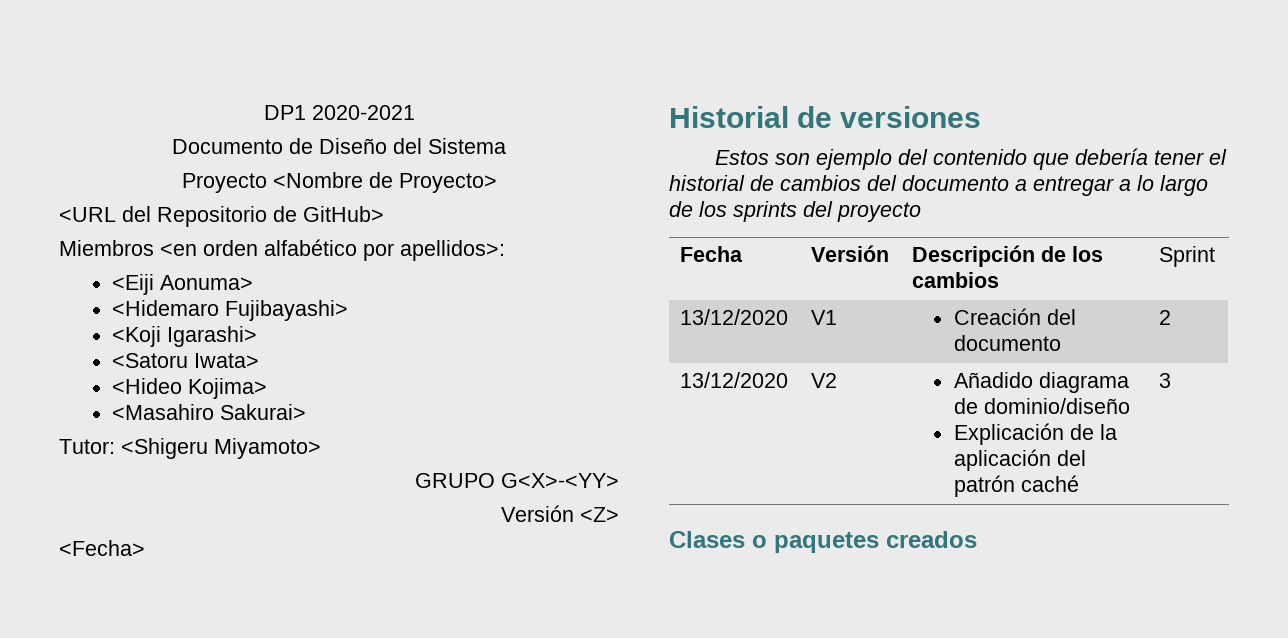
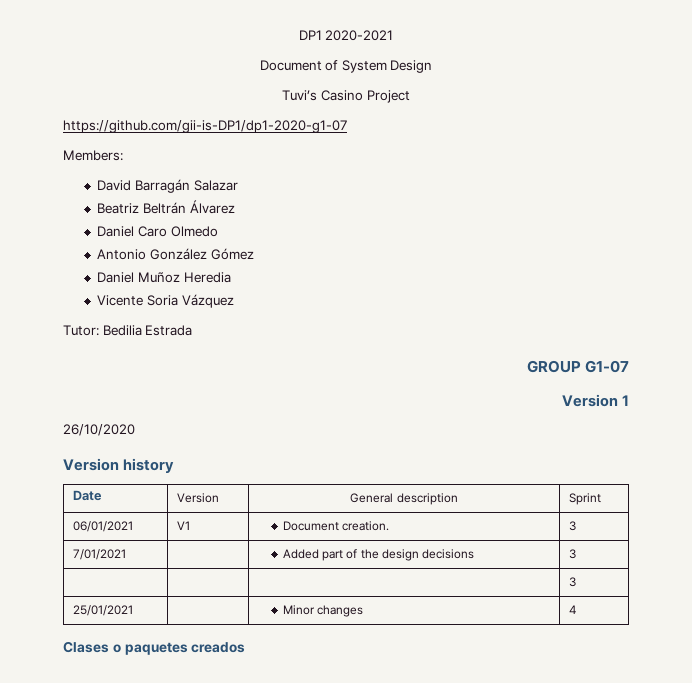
- Documento de Diseño del Sistema
- Proyecto <Nombre de Proyecto>
- <URL del Repositorio de GitHub>
- Miembros <en orden alfabético por apellidos>:
- <Eiji Aonuma>
- <Hidemaro Fujibayashi>
- <Koji Igarashi>
- <Satoru Iwata>
- <Hideo Kojima>
- <Masahiro Sakurai>
- Tutor: <Shigeru Miyamoto>
- GRUPO G<X>-<YY>
- Versión <Z>
- <Fecha>
- Historial de versiones
- Estos son ejemplo del contenido que debería tener el historial de cambios del documento a entregar a lo largo de los sprints del proyecto
- Fecha | Versión | Descripción de los cambios | Sprint
+ Document of System Design
+ Tuvi’s Casino Project
+ https://github.com/gii-is-DP1/dp1-2020-g1-07
+ Members:
+ David Barragán Salazar
+ Beatriz Beltrán Álvarez
+ Daniel Caro Olmedo
+ Antonio González Gómez
+ Daniel Muñoz Heredia
+ Vicente Soria Vázquez
+ Tutor: Bedilia Estrada
+ GROUP G1-07
+ Version 1
+ 26/10/2020
+ Version history
+ Date | Version | General description | Sprint
- 13/12/2020 | V1 | Creación del documento | 2
- 13/12/2020 | V2 | Añadido diagrama de dominio/diseño
- Explicación de la aplicación del patrón caché | 3
+ 06/01/2021 | V1 | Document creation. | 3
+ 7/01/2021 | | Added part of the design decisions | 3
+ | | | 3
+ 25/01/2021 | | Minor changes | 4

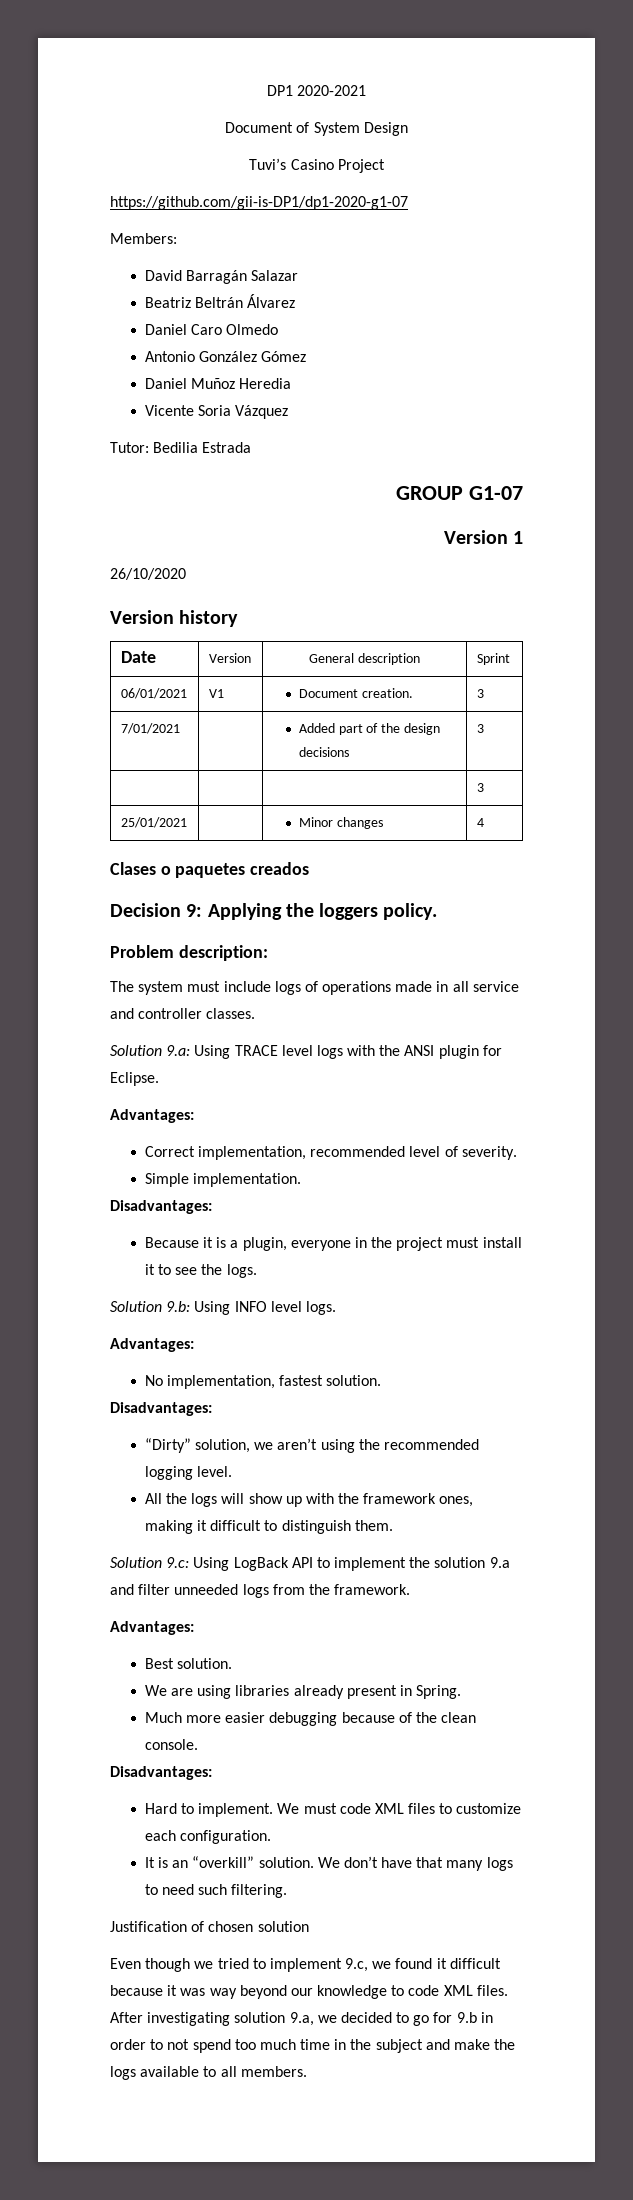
+ Decision 9: Applying the loggers policy.
+ Problem description:
+ The system must include logs of operations made in all service and controller classes.
+ Solution 9.a: Using TRACE level logs with the ANSI plugin for Eclipse.
+ Advantages:
+ Correct implementation, recommended level of severity.
+ Simple implementation.
+ Disadvantages:
+ Because it is a plugin, everyone in the project must install it to see the logs.
+ Solution 9.b: Using INFO level logs.
+ Advantages:
+ No implementation, fastest solution.
+ Disadvantages:
+ “Dirty” solution, we aren’t using the recommended logging level.
+ All the logs will show up with the framework ones, making it difficult to distinguish them.
+ Solution 9.c: Using LogBack API to implement the solution 9.a and filter unneeded logs from the framework.
+ Advantages:
+ Best solution.
+ We are using libraries already present in Spring.
+ Much more easier debugging because of the clean console.
+ Disadvantages:
+ Hard to implement. We must code XML files to customize each configuration.
+ It is an “overkill” solution. We don’t have that many logs to need such filtering.
+ Justification of chosen solution
+ Even though we tried to implement 9.c, we found it difficult because it was way beyond our knowledge to code XML files. After investigating solution 9.a, we decided to go for 9.b in order to not spend too much time in the subject and make the logs available to all members.

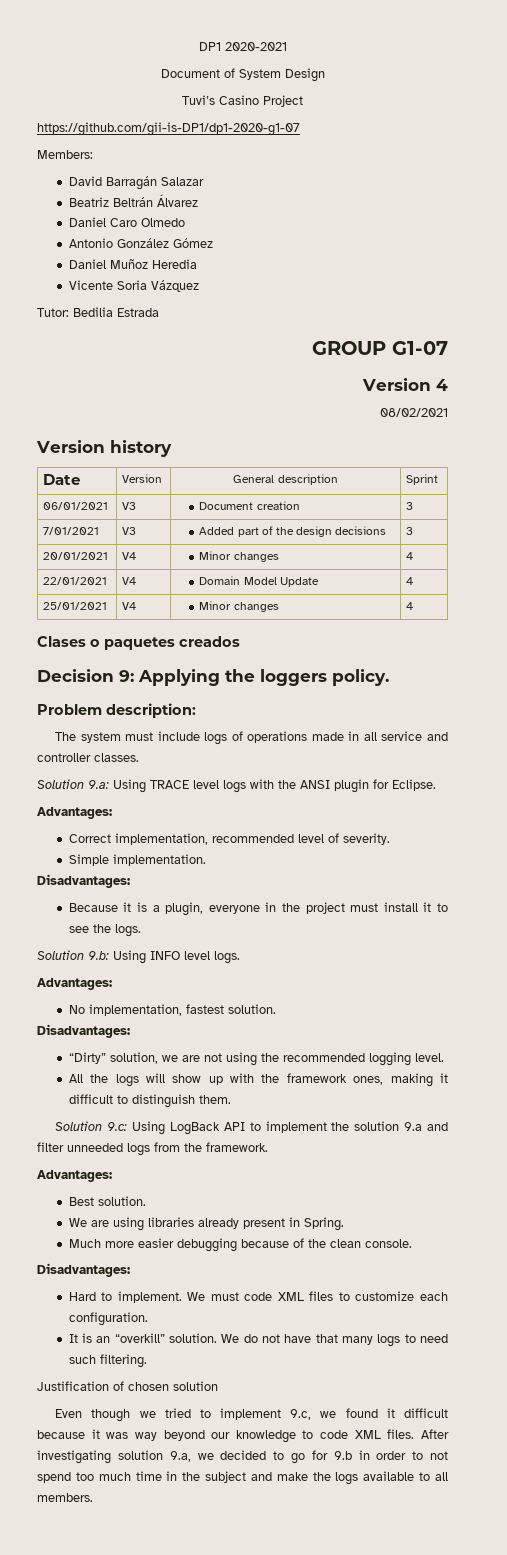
  GROUP G1-07
- Version 1
- 26/10/2020
+ Version 4
+ 08/02/2021
- 06/01/2021 | V1 | Document creation. | 3
+ 06/01/2021 | V3 | Document creation | 3
- 7/01/2021 | | Added part of the design decisions | 3
+ 7/01/2021 | V3 | Added part of the design decisions | 3
- | | | 3
+ 20/01/2021 | V4 | Minor changes | 4
+ 22/01/2021 | V4 | Domain Model Update | 4
- 25/01/2021 | | Minor changes | 4
+ 25/01/2021 | V4 | Minor changes | 4
- “Dirty” solution, we aren’t using the recommended logging level.
+ “Dirty” solution, we are not using the recommended logging level.
- We don’t have that many logs to need such filtering.
+ We do not have that many logs to need such filtering.

